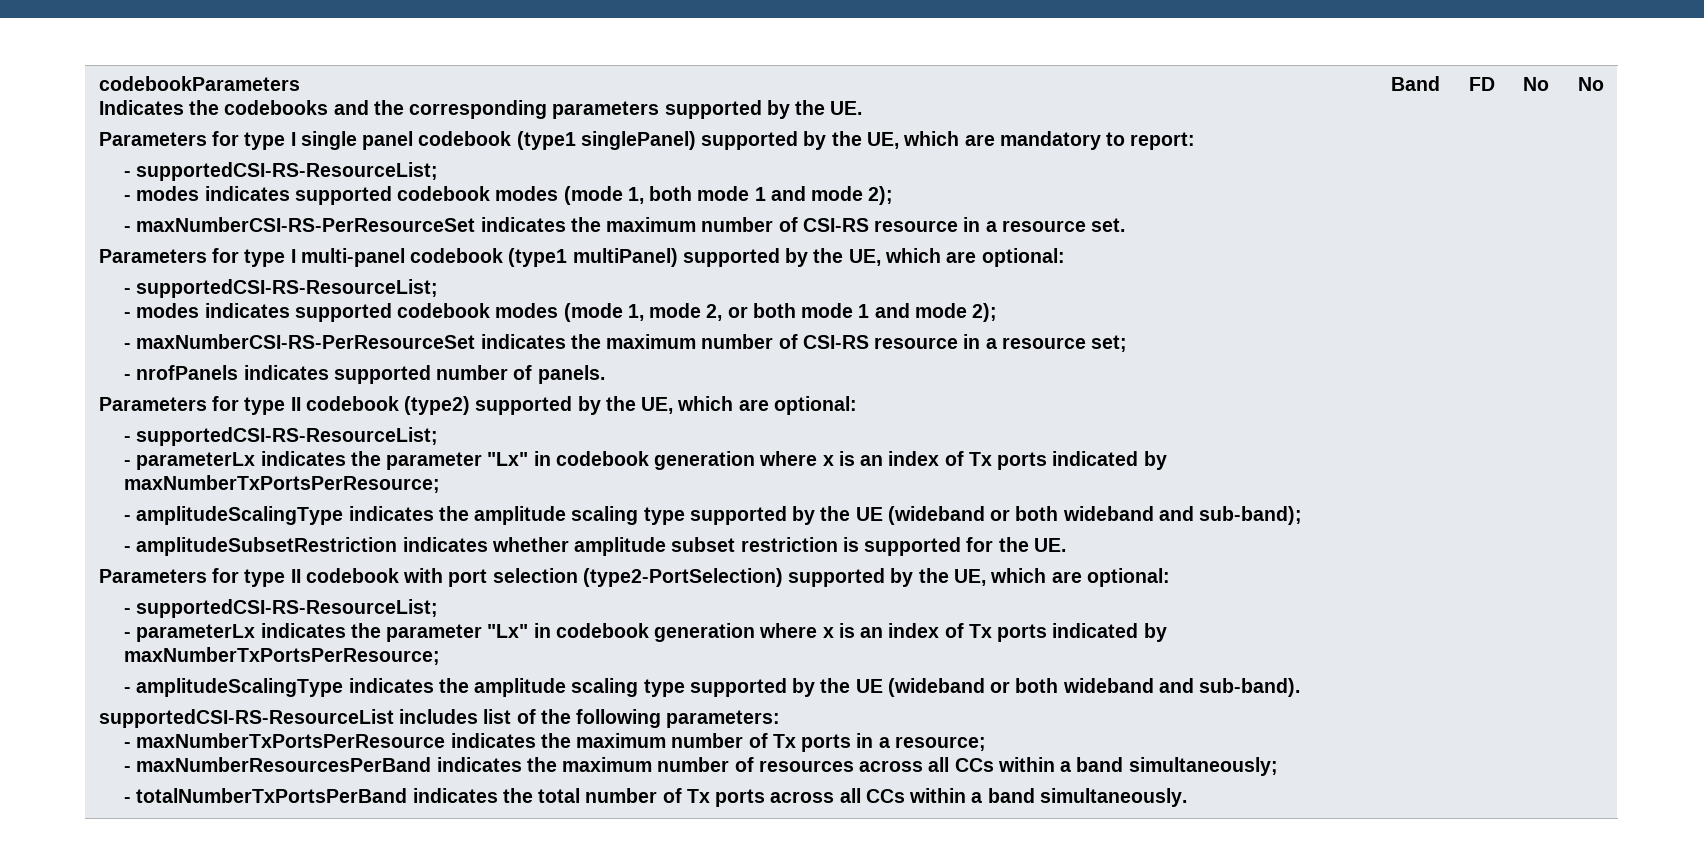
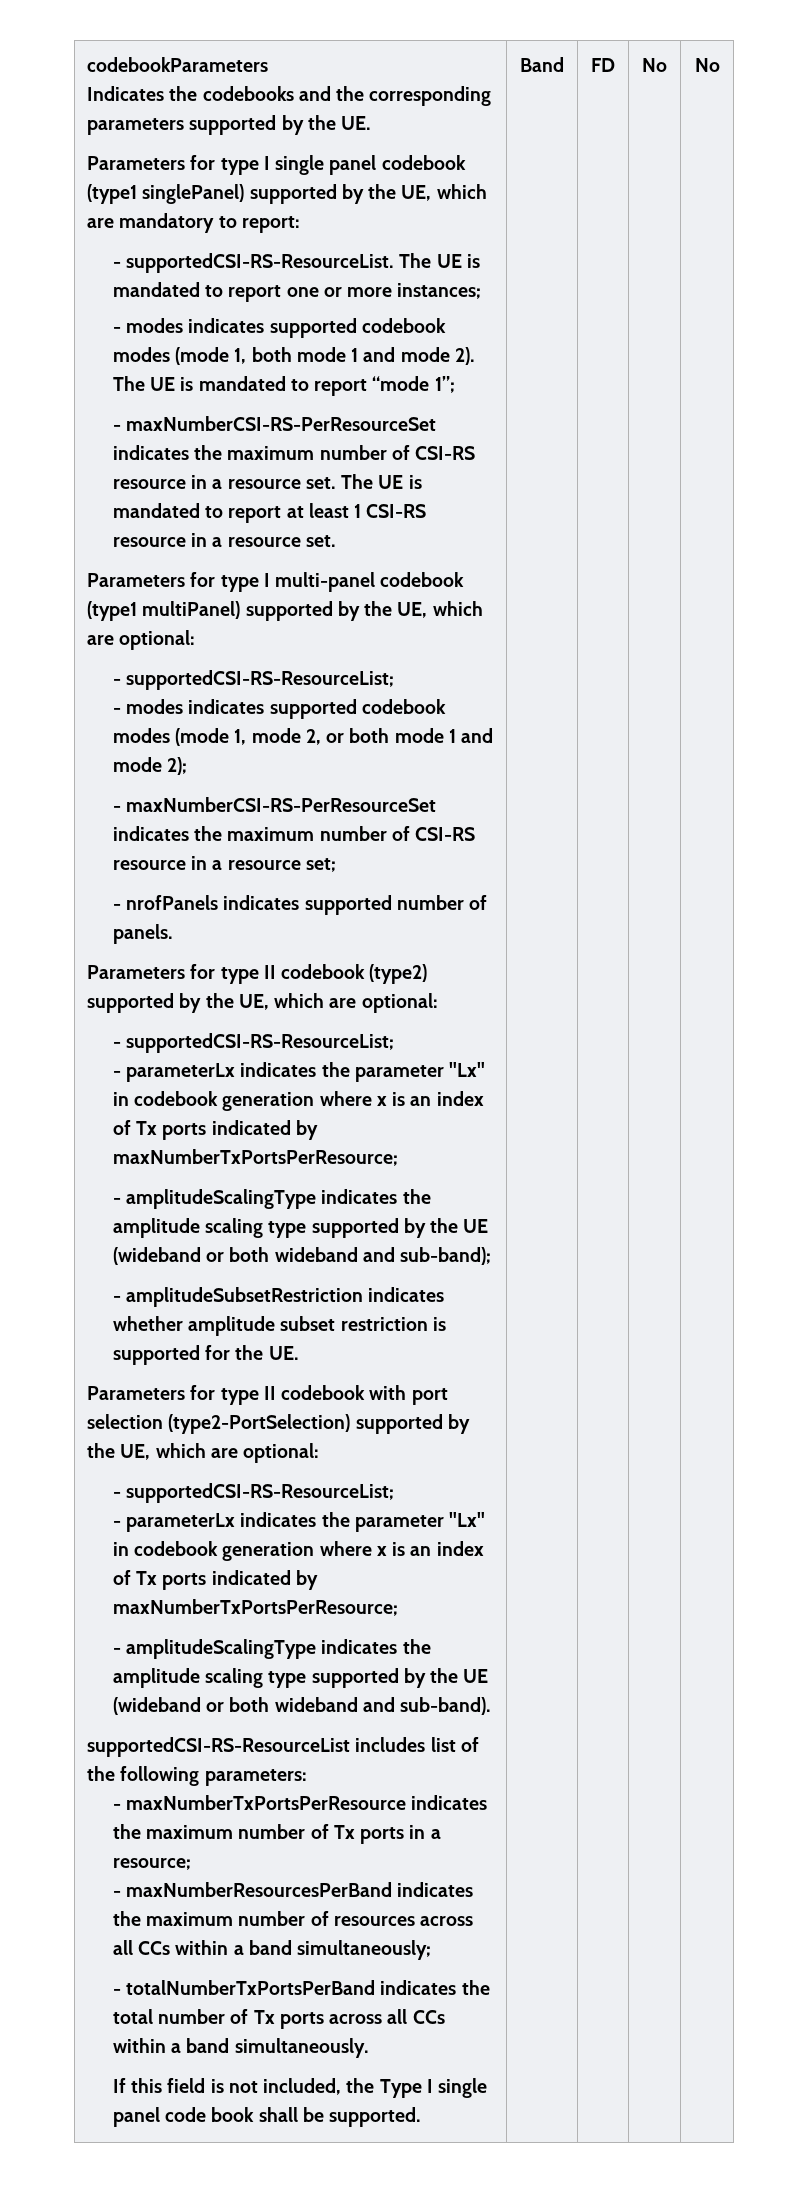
  Parameters for type I single panel codebook (type1 singlePanel) supported by the UE, which are mandatory to report:
- - supportedCSI-RS-ResourceList;
+ - supportedCSI-RS-ResourceList. The UE is mandated to report one or more instances;
- - modes indicates supported codebook modes (mode 1, both mode 1 and mode 2);
+ - modes indicates supported codebook modes (mode 1, both mode 1 and mode 2). The UE is mandated to report “mode 1”;
+ The UE is mandated to report at least 1 CSI-RS resource in a resource set.
+ If this field is not included, the Type I single panel code book shall be supported.

